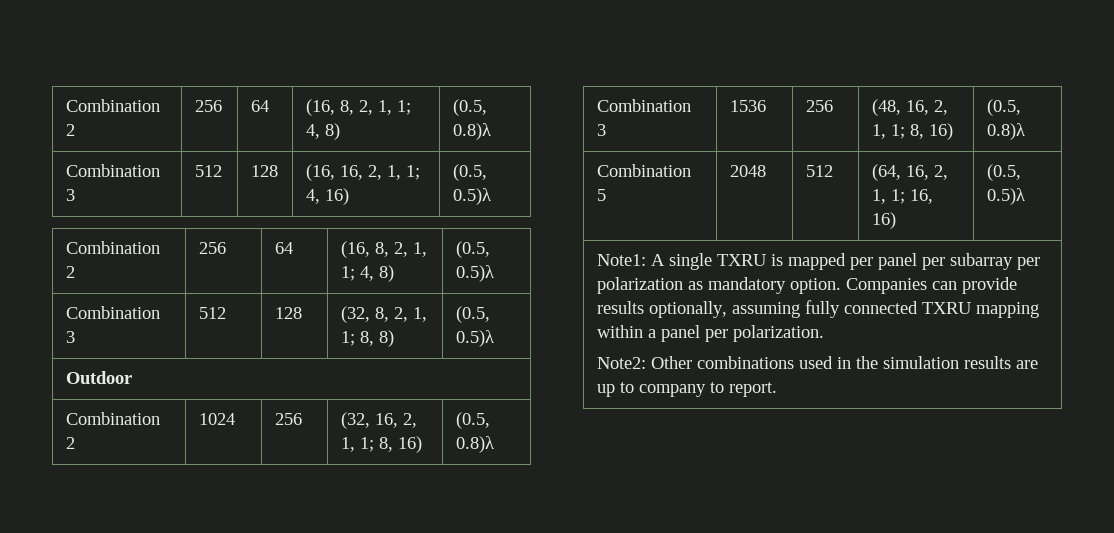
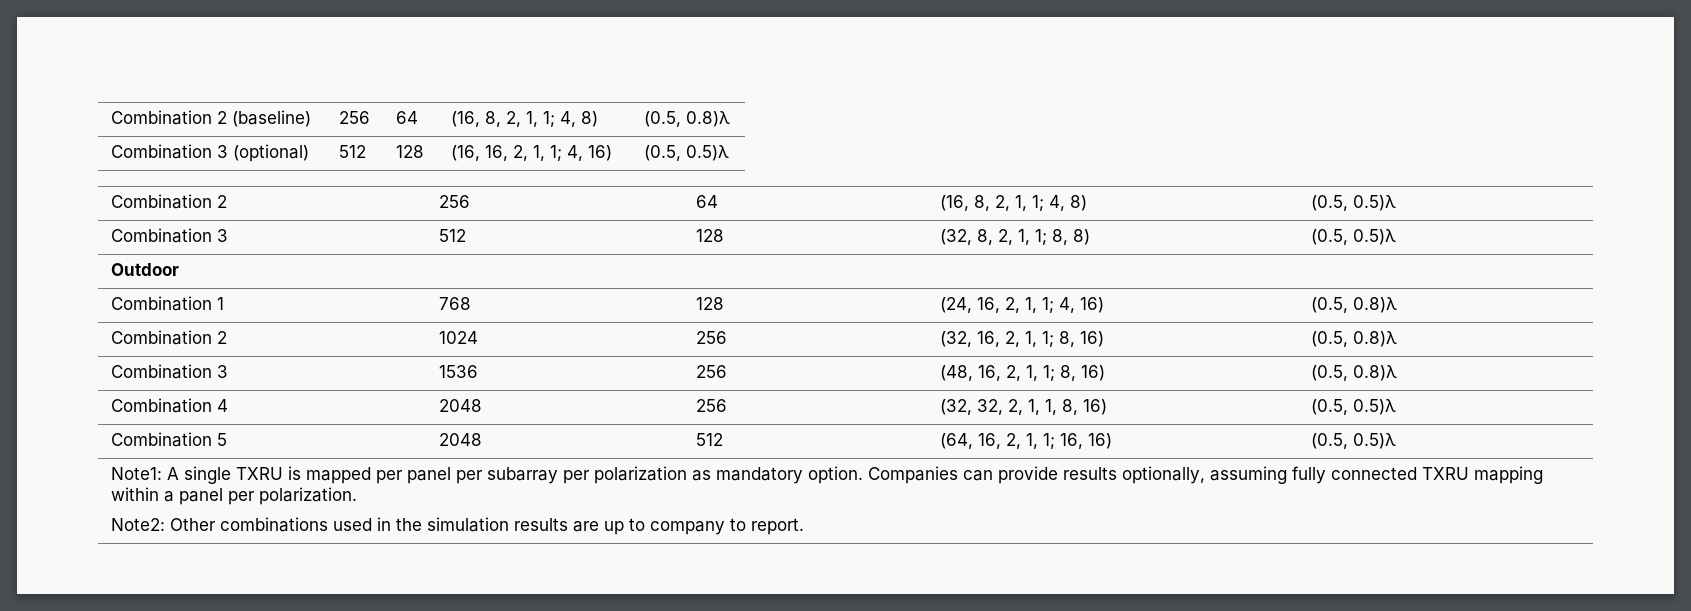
- Combination 2 | 256 | 64 | (16, 8, 2, 1, 1; 4, 8) | (0.5, 0.8)λ
+ Combination 2 (baseline) | 256 | 64 | (16, 8, 2, 1, 1; 4, 8) | (0.5, 0.8)λ
- Combination 3 | 512 | 128 | (16, 16, 2, 1, 1; 4, 16) | (0.5, 0.5)λ
+ Combination 3 (optional) | 512 | 128 | (16, 16, 2, 1, 1; 4, 16) | (0.5, 0.5)λ
+ Combination 1 | 768 | 128 | (24, 16, 2, 1, 1; 4, 16) | (0.5, 0.8)λ
+ Combination 4 | 2048 | 256 | (32, 32, 2, 1, 1, 8, 16) | (0.5, 0.5)λ

